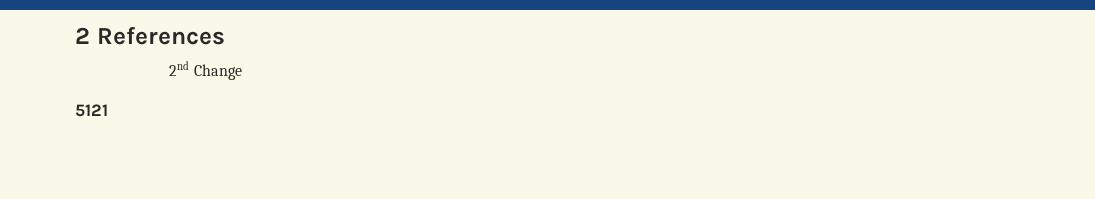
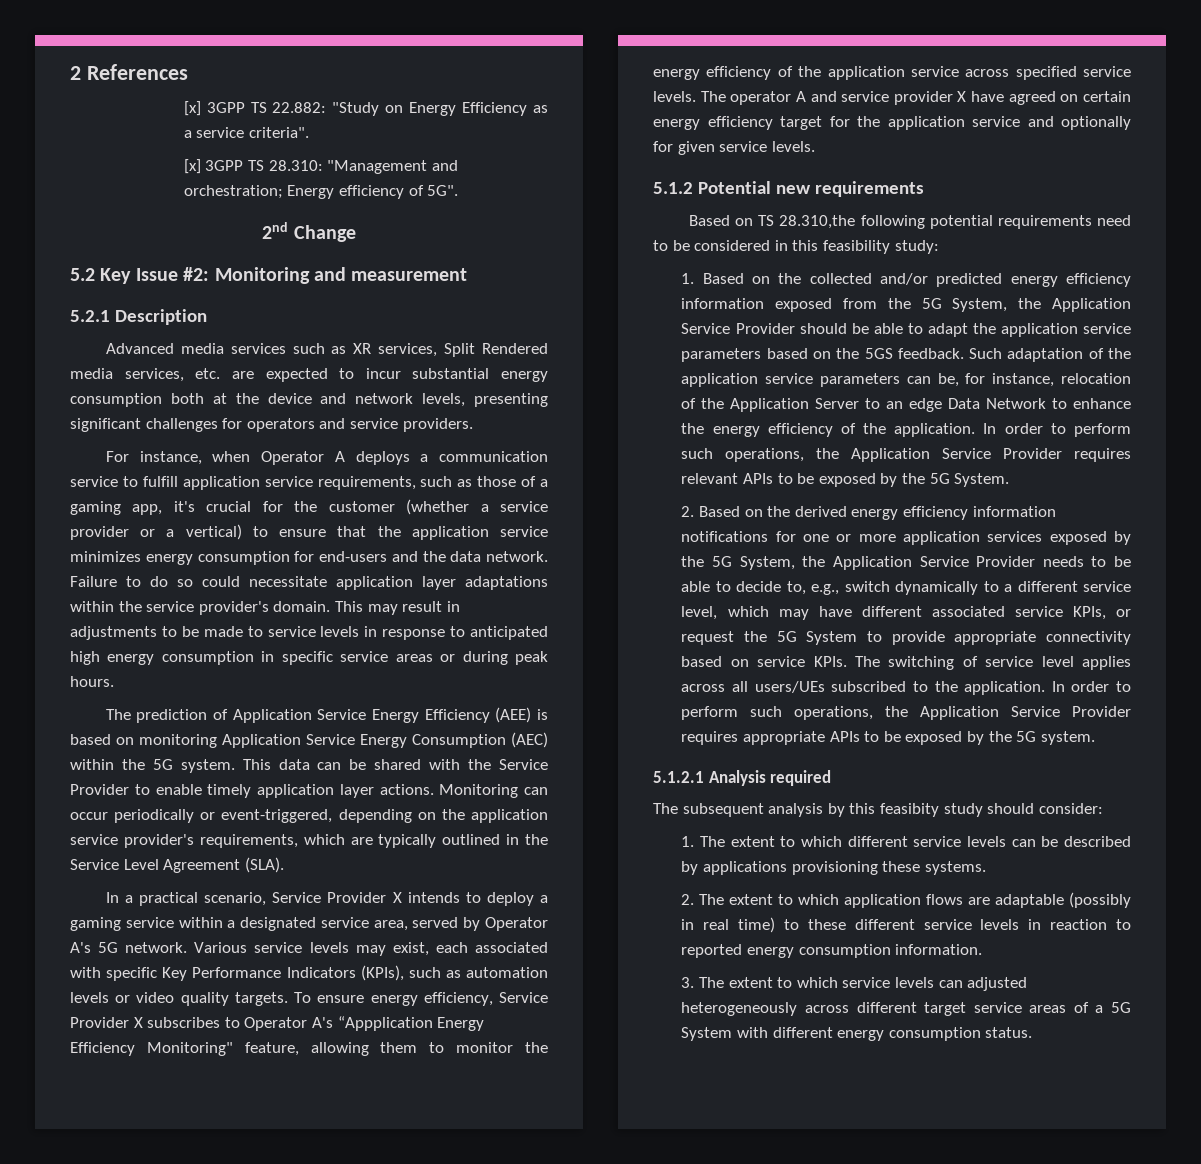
+ [x] 3GPP TS 22.882: "Study on Energy Efficiency as a service criteria".
+ [x] 3GPP TS 28.310: "Management and orchestration; Energy efficiency of 5G".
  2nd Change
- 5121
+ 5.2 Key Issue #2: Monitoring and measurement
+ 5.2.1 Description
+ Advanced media services such as XR services, Split Rendered media services, etc. are expected to incur substantial energy consumption both at the device and network levels, presenting significant challenges for operators and service providers.
+ For instance, when Operator A deploys a communication service to fulfill application service requirements, such as those of a gaming app, it's crucial for the customer (whether a service provider or a vertical) to ensure that the application service minimizes energy consumption for end-users and the data network. Failure to do so could necessitate application layer adaptations within the service provider's domain. This may result in adjustments to be made to service levels in response to anticipated high energy consumption in specific service areas or during peak hours.
+ The prediction of Application Service Energy Efficiency (AEE) is based on monitoring Application Service Energy Consumption (AEC) within the 5G system. This data can be shared with the Service Provider to enable timely application layer actions. Monitoring can occur periodically or event-triggered, depending on the application service provider's requirements, which are typically outlined in the Service Level Agreement (SLA).
+ In a practical scenario, Service Provider X intends to deploy a gaming service within a designated service area, served by Operator A's 5G network. Various service levels may exist, each associated with specific Key Performance Indicators (KPIs), such as automation levels or video quality targets. To ensure energy efficiency, Service Provider X subscribes to Operator A's “Appplication Energy Efficiency Monitoring" feature, allowing them to monitor the energy efficiency of the application service across specified service levels. The operator A and service provider X have agreed on certain energy efficiency target for the application service and optionally for given service levels.
+ 5.1.2 Potential new requirements
+ Based on TS 28.310,the following potential requirements need to be considered in this feasibility study:
+ 1. Based on the collected and/or predicted energy efficiency information exposed from the 5G System, the Application Service Provider should be able to adapt the application service parameters based on the 5GS feedback. Such adaptation of the application service parameters can be, for instance, relocation of the Application Server to an edge Data Network to enhance the energy efficiency of the application. In order to perform such operations, the Application Service Provider requires relevant APIs to be exposed by the 5G System.
+ 2. Based on the derived energy efficiency information notifications for one or more application services exposed by the 5G System, the Application Service Provider needs to be able to decide to, e.g., switch dynamically to a different service level, which may have different associated service KPIs, or request the 5G System to provide appropriate connectivity based on service KPIs. The switching of service level applies across all users/UEs subscribed to the application. In order to perform such operations, the Application Service Provider requires appropriate APIs to be exposed by the 5G system.
+ 5.1.2.1 Analysis required
+ The subsequent analysis by this feasibity study should consider:
+ 1. The extent to which different service levels can be described by applications provisioning these systems.
+ 2. The extent to which application flows are adaptable (possibly in real time) to these different service levels in reaction to reported energy consumption information.
+ 3. The extent to which service levels can adjusted heterogeneously across different target service areas of a 5G System with different energy consumption status.

